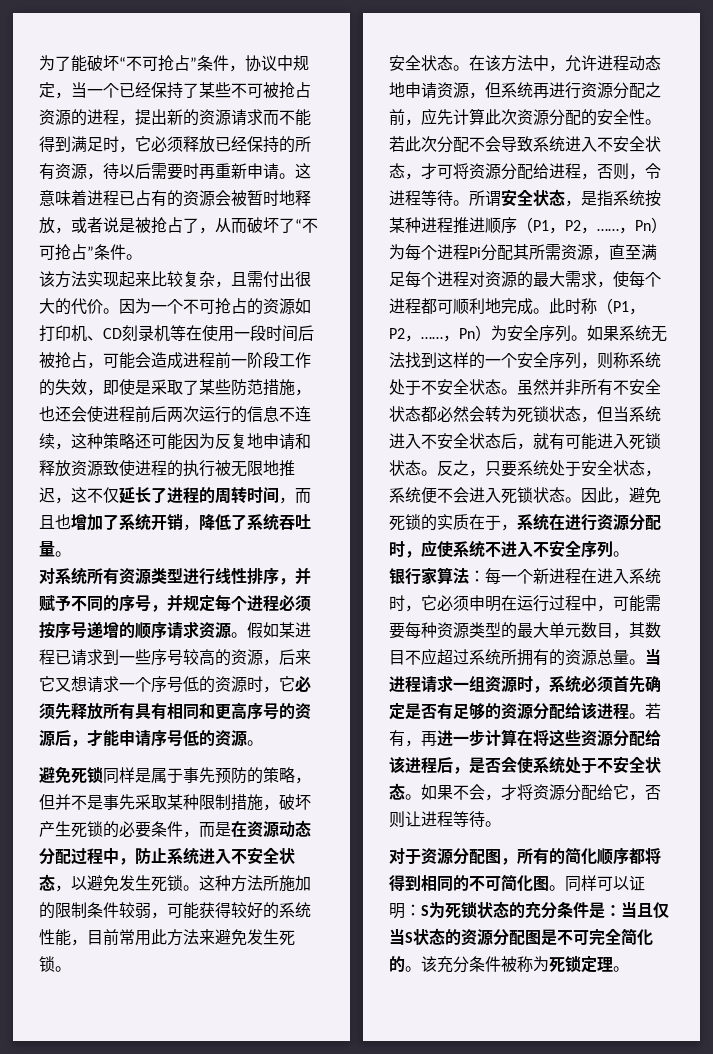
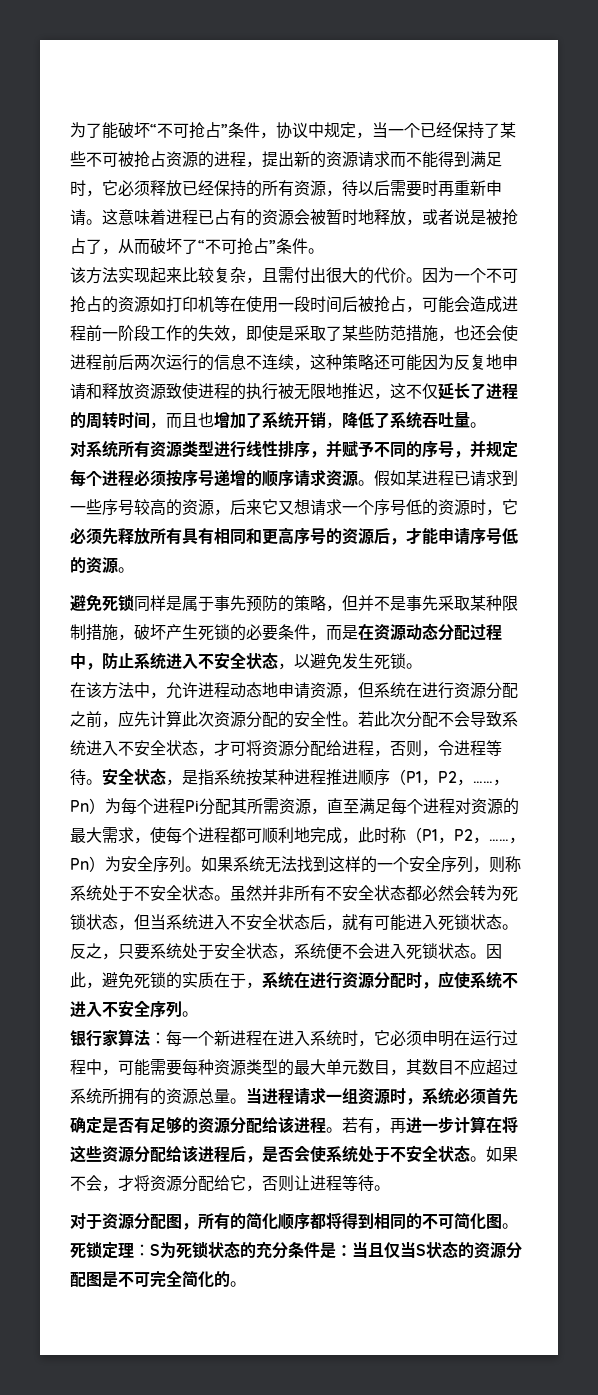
- 因为一个不可抢占的资源如打印机、CD刻录机等在使用一段时间后被抢占，可能会造成进程前一阶段工作的失效，即使是采取了某些防范措施，也还会使进程前后两次运行的信息不连续，这种策略还可能因为反复地申请和释放资源致使进程的执行被无限地推迟，这不仅延长了进程的周转时间，而且也增加了系统开销，降低了系统吞吐量。
+ 因为一个不可抢占的资源如打印机等在使用一段时间后被抢占，可能会造成进程前一阶段工作的失效，即使是采取了某些防范措施，也还会使进程前后两次运行的信息不连续，这种策略还可能因为反复地申请和释放资源致使进程的执行被无限地推迟，这不仅延长了进程的周转时间，而且也增加了系统开销，降低了系统吞吐量。
- 避免死锁同样是属于事先预防的策略，但并不是事先采取某种限制措施，破坏产生死锁的必要条件，而是在资源动态分配过程中，防止系统进入不安全状态，以避免发生死锁。这种方法所施加的限制条件较弱，可能获得较好的系统性能，目前常用此方法来避免发生死锁。
- 安全状态。在该方法中，允许进程动态地申请资源，但系统再进行资源分配之前，应先计算此次资源分配的安全性。
+ 避免死锁同样是属于事先预防的策略，但并不是事先采取某种限制措施，破坏产生死锁的必要条件，而是在资源动态分配过程中，防止系统进入不安全状态，以避免发生死锁。
+ 在该方法中，允许进程动态地申请资源，但系统在进行资源分配之前，应先计算此次资源分配的安全性。
- 所谓安全状态，是指系统按某种进程推进顺序（P1，P2，……
+ 安全状态，是指系统按某种进程推进顺序（P1，P2，……
- ，Pn）为每个进程Pi分配其所需资源，直至满足每个进程对资源的最大需求，使每个进程都可顺利地完成。此时称（P1，P2，……
+ ，Pn）为每个进程Pi分配其所需资源，直至满足每个进程对资源的最大需求，使每个进程都可顺利地完成，此时称（P1，P2，……
- 同样可以证明：S为死锁状态的充分条件是：当且仅当S状态的资源分配图是不可完全简化的。该充分条件被称为死锁定理。
+ 死锁定理：S为死锁状态的充分条件是：当且仅当S状态的资源分配图是不可完全简化的。

